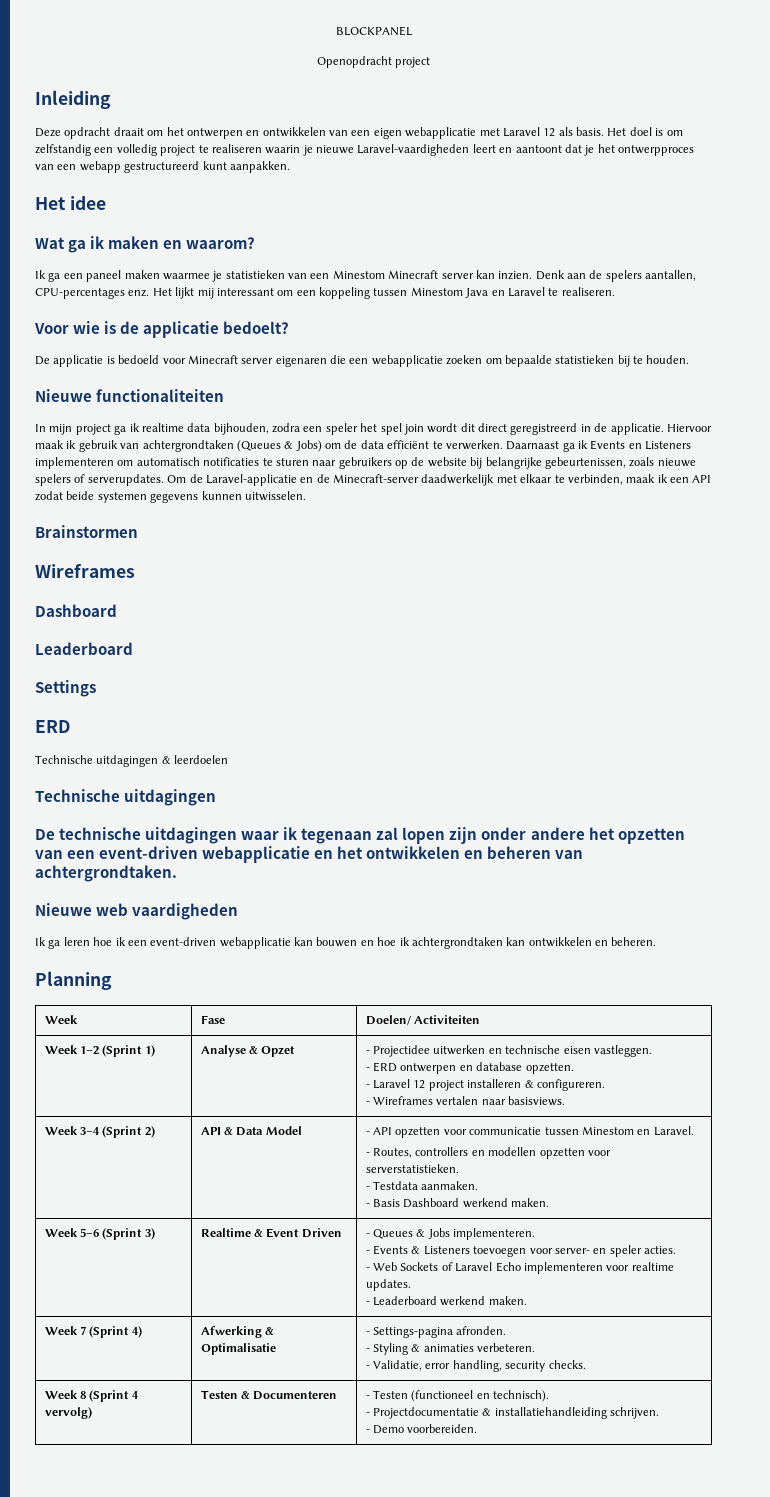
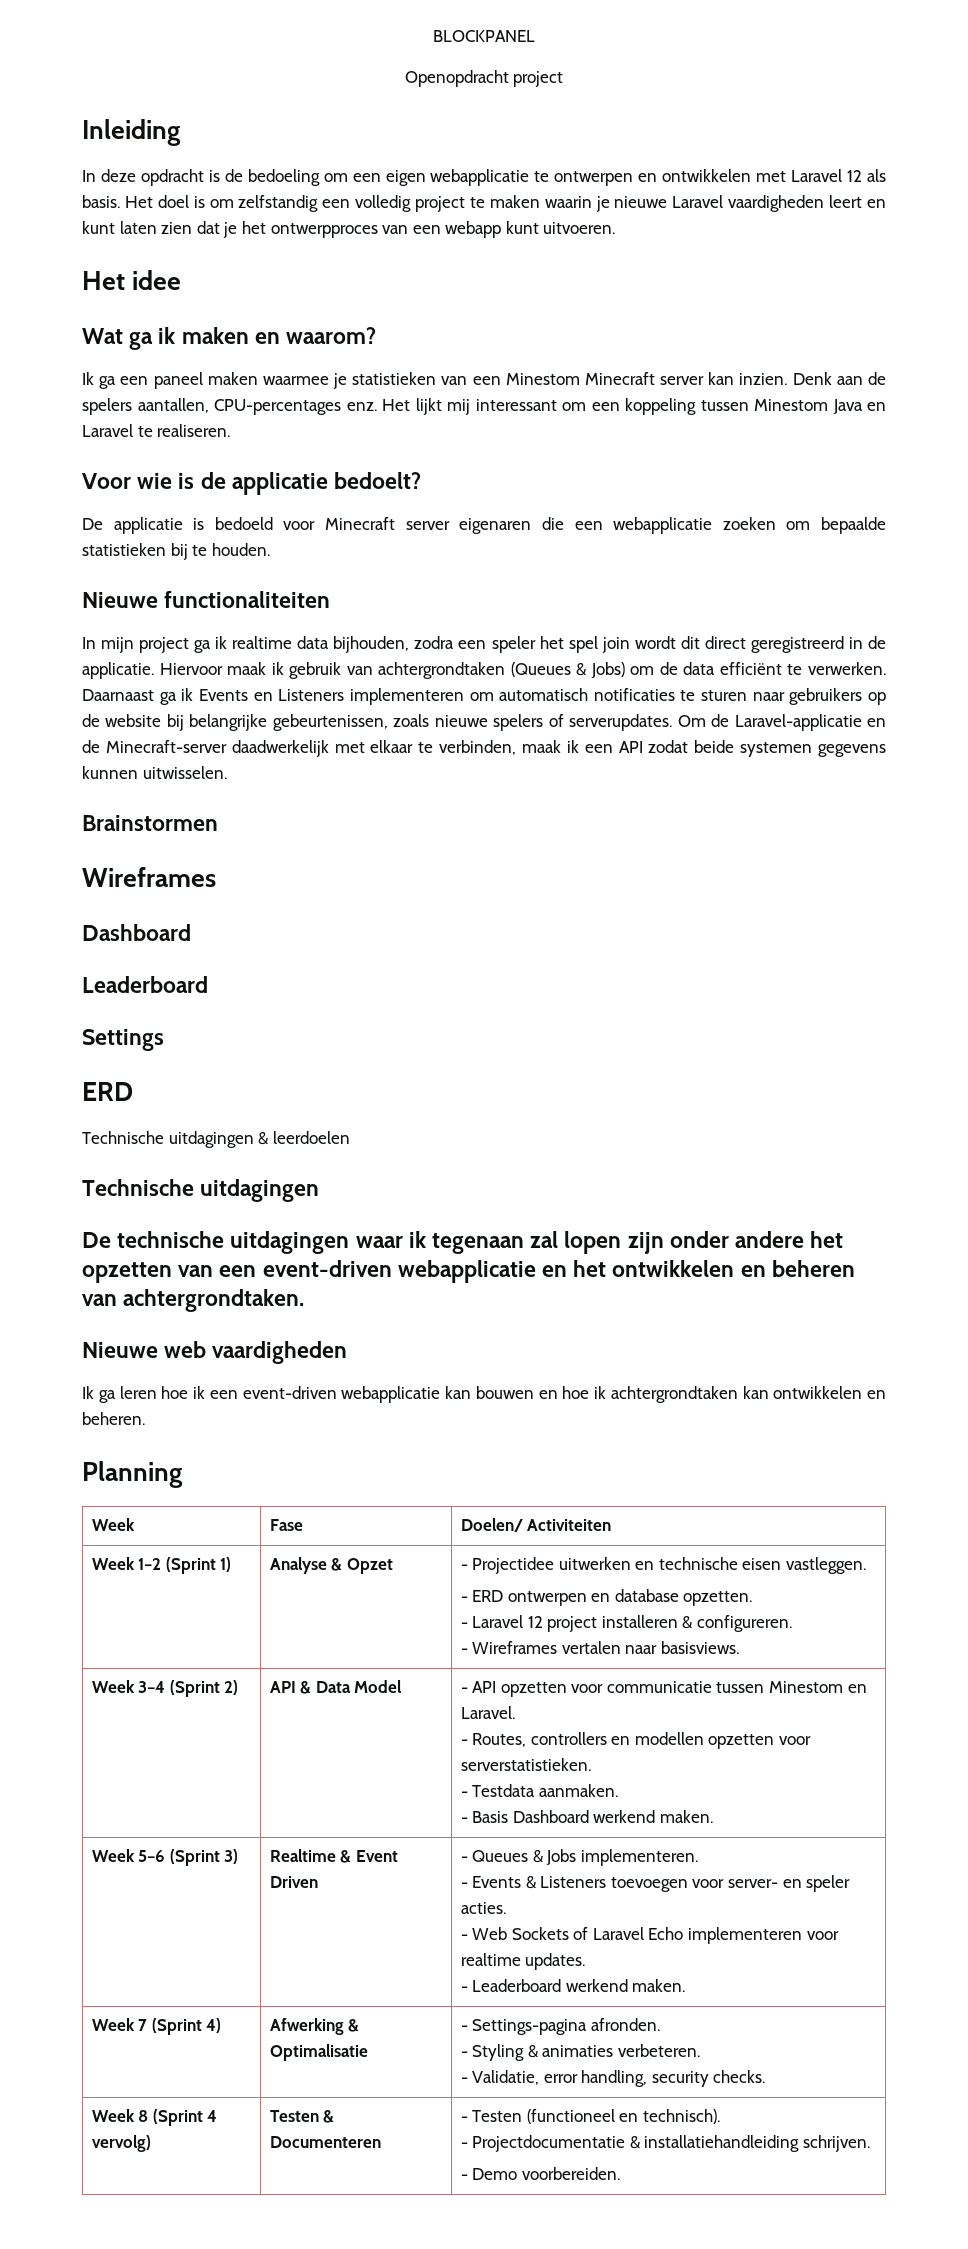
- Deze opdracht draait om het ontwerpen en ontwikkelen van een eigen webapplicatie met Laravel 12 als basis.
+ In deze opdracht is de bedoeling om een eigen webapplicatie te ontwerpen en ontwikkelen met Laravel 12 als basis.
- Het doel is om zelfstandig een volledig project te realiseren waarin je nieuwe Laravel-vaardigheden leert en aantoont dat je het ontwerpproces van een webapp gestructureerd kunt aanpakken.
+ Het doel is om zelfstandig een volledig project te maken waarin je nieuwe Laravel vaardigheden leert en kunt laten zien dat je het ontwerpproces van een webapp kunt uitvoeren.

